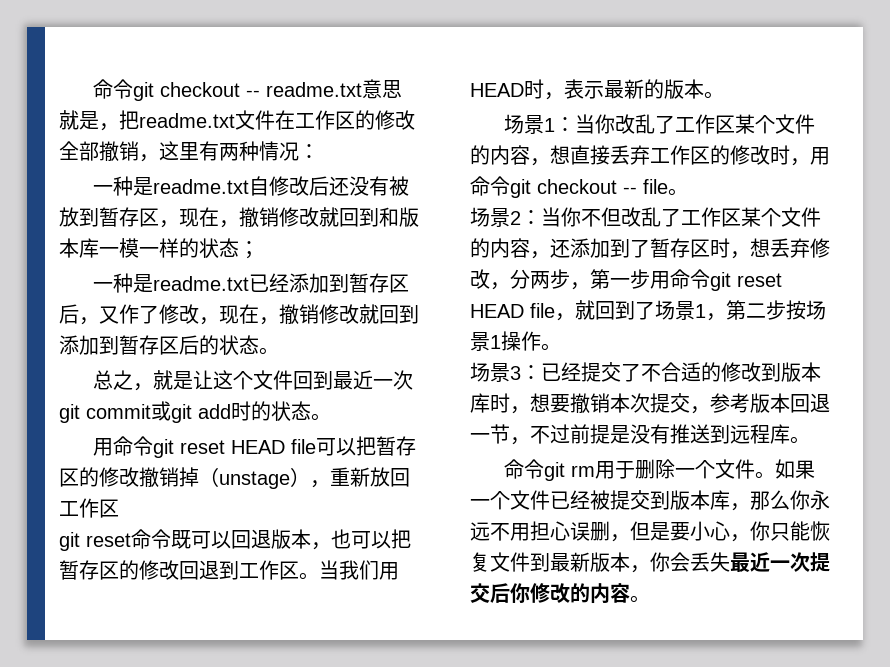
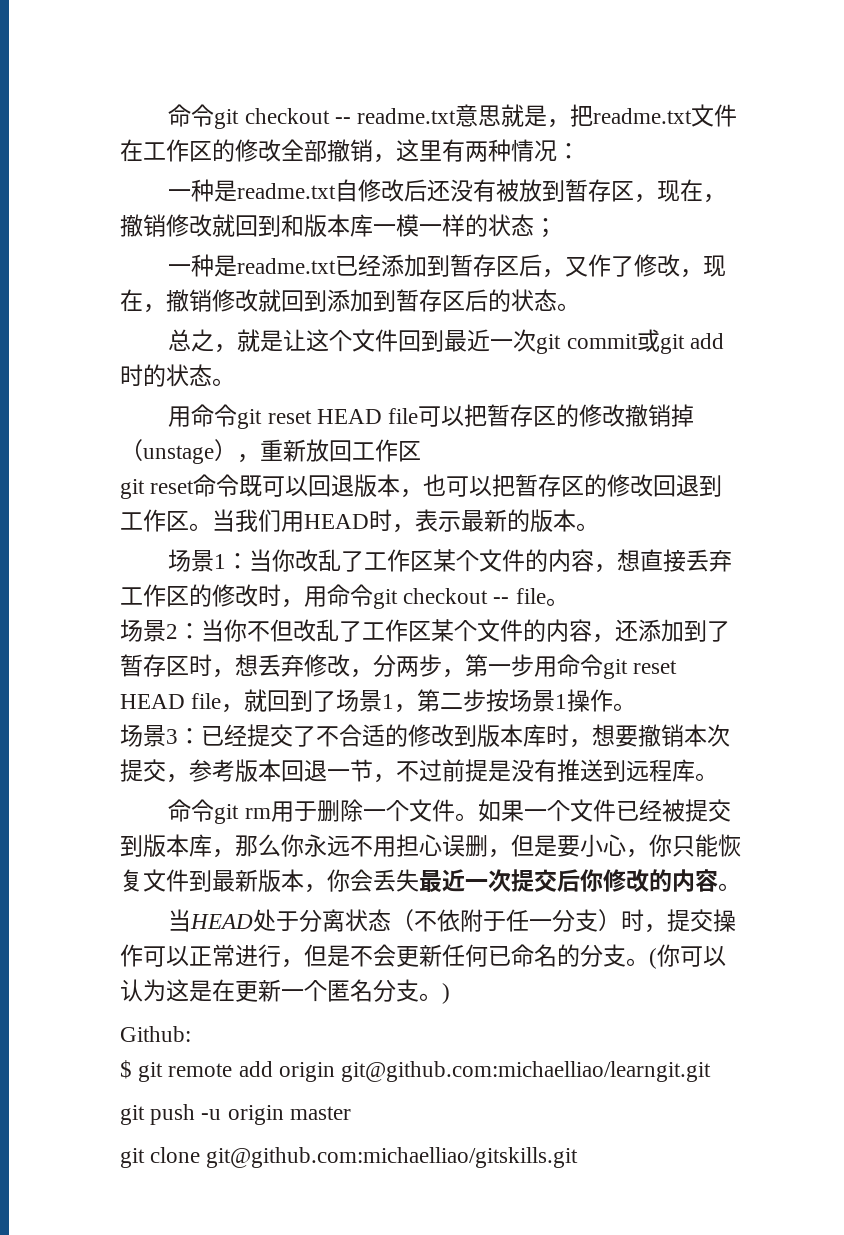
+ 当HEAD处于分离状态（不依附于任一分支）时，提交操作可以正常进行，但是不会更新任何已命名的分支。(你可以认为这是在更新一个匿名分支。)
+ Github:
+ $ git remote add origin git@github.com:michaelliao/learngit.git
+ git push -u origin master
+ git clone git@github.com:michaelliao/gitskills.git

